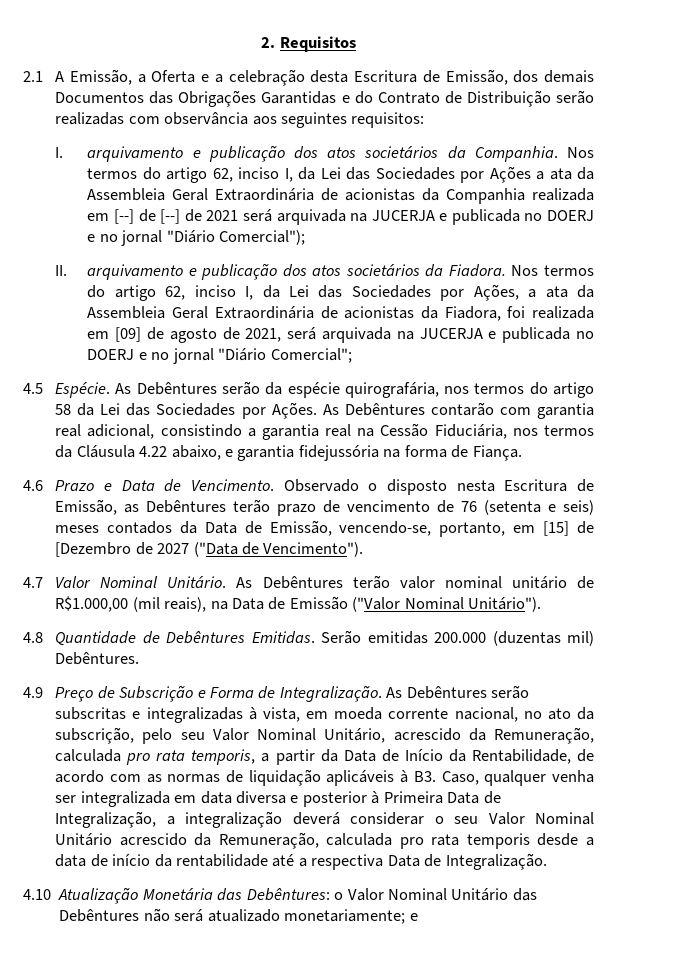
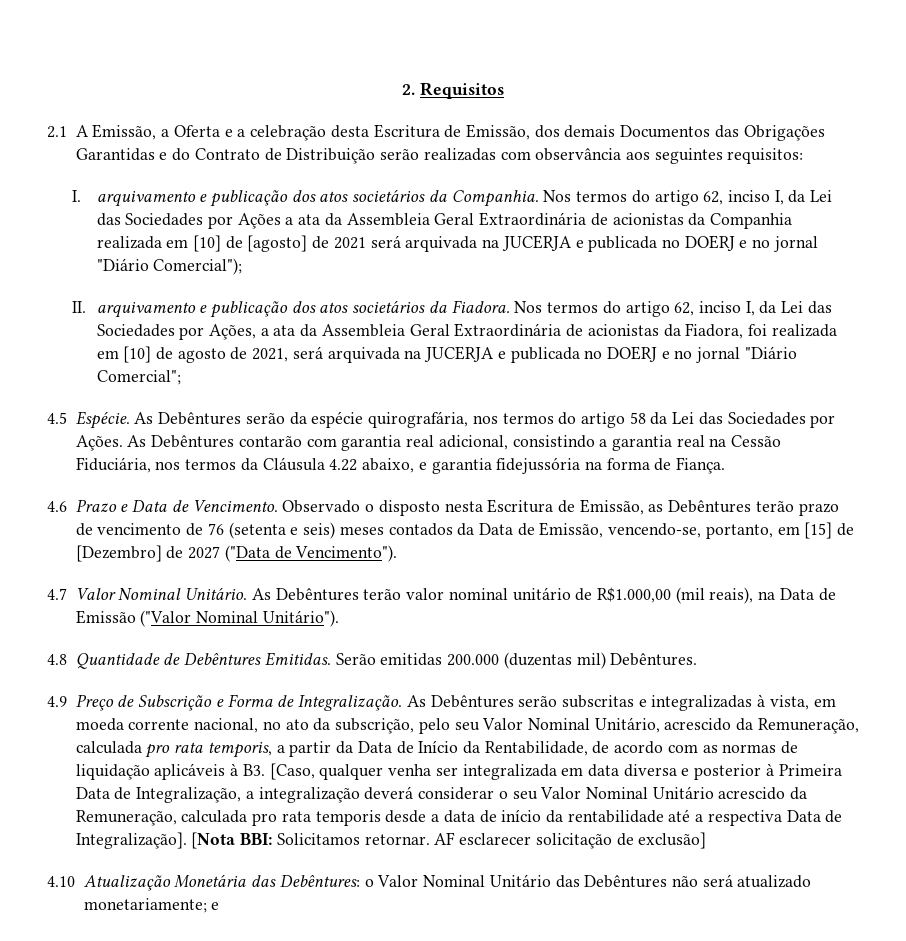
- Nos termos do artigo 62, inciso I, da Lei das Sociedades por Ações a ata da Assembleia Geral Extraordinária de acionistas da Companhia realizada em [--] de [--] de 2021 será arquivada na JUCERJA e publicada no DOERJ e no jornal "Diário Comercial");
+ Nos termos do artigo 62, inciso I, da Lei das Sociedades por Ações a ata da Assembleia Geral Extraordinária de acionistas da Companhia realizada em [10] de [agosto] de 2021 será arquivada na JUCERJA e publicada no DOERJ e no jornal "Diário Comercial");
- Nos termos do artigo 62, inciso I, da Lei das Sociedades por Ações, a ata da Assembleia Geral Extraordinária de acionistas da Fiadora, foi realizada em [09] de agosto de 2021, será arquivada na JUCERJA e publicada no DOERJ e no jornal "Diário Comercial";
+ Nos termos do artigo 62, inciso I, da Lei das Sociedades por Ações, a ata da Assembleia Geral Extraordinária de acionistas da Fiadora, foi realizada em [10] de agosto de 2021, será arquivada na JUCERJA e publicada no DOERJ e no jornal "Diário Comercial";
- Observado o disposto nesta Escritura de Emissão, as Debêntures terão prazo de vencimento de 76 (setenta e seis) meses contados da Data de Emissão, vencendo-se, portanto, em [15] de [Dezembro de 2027 ("Data de Vencimento").
+ Observado o disposto nesta Escritura de Emissão, as Debêntures terão prazo de vencimento de 76 (setenta e seis) meses contados da Data de Emissão, vencendo-se, portanto, em [15] de [Dezembro] de 2027 ("Data de Vencimento").
- As Debêntures serão subscritas e integralizadas à vista, em moeda corrente nacional, no ato da subscrição, pelo seu Valor Nominal Unitário, acrescido da Remuneração, calculada pro rata temporis, a partir da Data de Início da Rentabilidade, de acordo com as normas de liquidação aplicáveis à B3. Caso, qualquer venha ser integralizada em data diversa e posterior à Primeira Data de Integralização, a integralização deverá considerar o seu Valor Nominal Unitário acrescido da Remuneração, calculada pro rata temporis desde a data de início da rentabilidade até a respectiva Data de Integralização.
+ As Debêntures serão subscritas e integralizadas à vista, em moeda corrente nacional, no ato da subscrição, pelo seu Valor Nominal Unitário, acrescido da Remuneração, calculada pro rata temporis, a partir da Data de Início da Rentabilidade, de acordo com as normas de liquidação aplicáveis à B3. [Caso, qualquer venha ser integralizada em data diversa e posterior à Primeira Data de Integralização, a integralização deverá considerar o seu Valor Nominal Unitário acrescido da Remuneração, calculada pro rata temporis desde a data de início da rentabilidade até a respectiva Data de Integralização]. [Nota BBI: Solicitamos retornar. AF esclarecer solicitação de exclusão]

